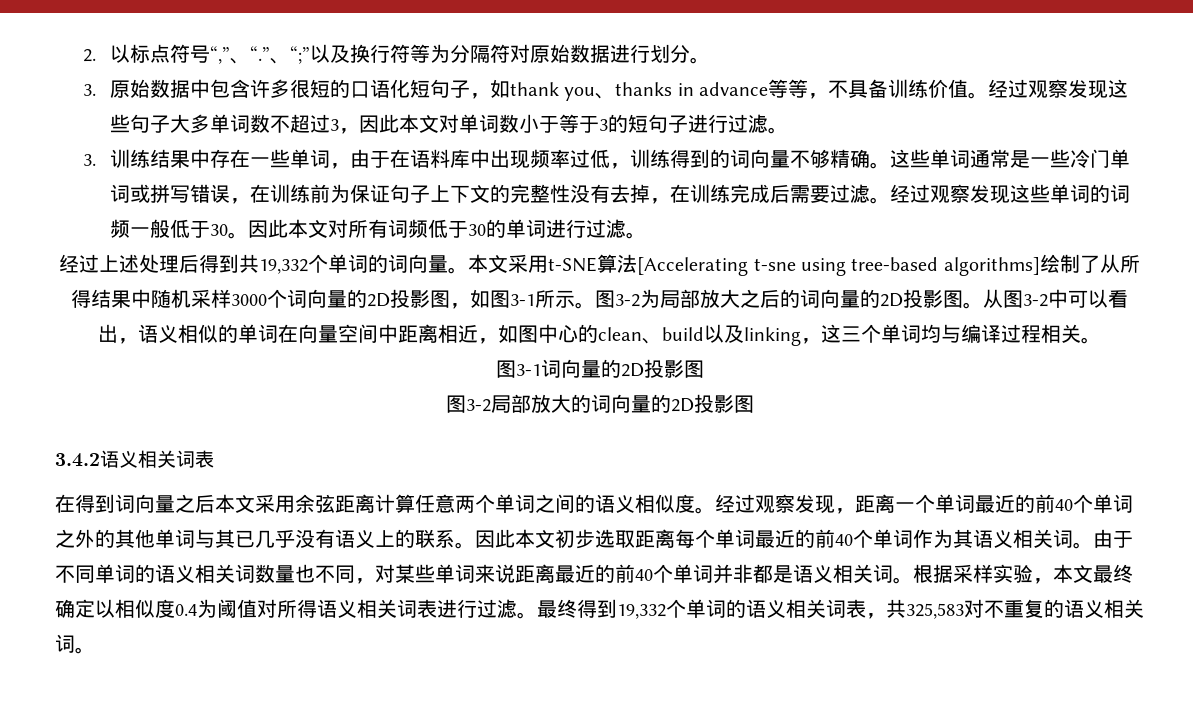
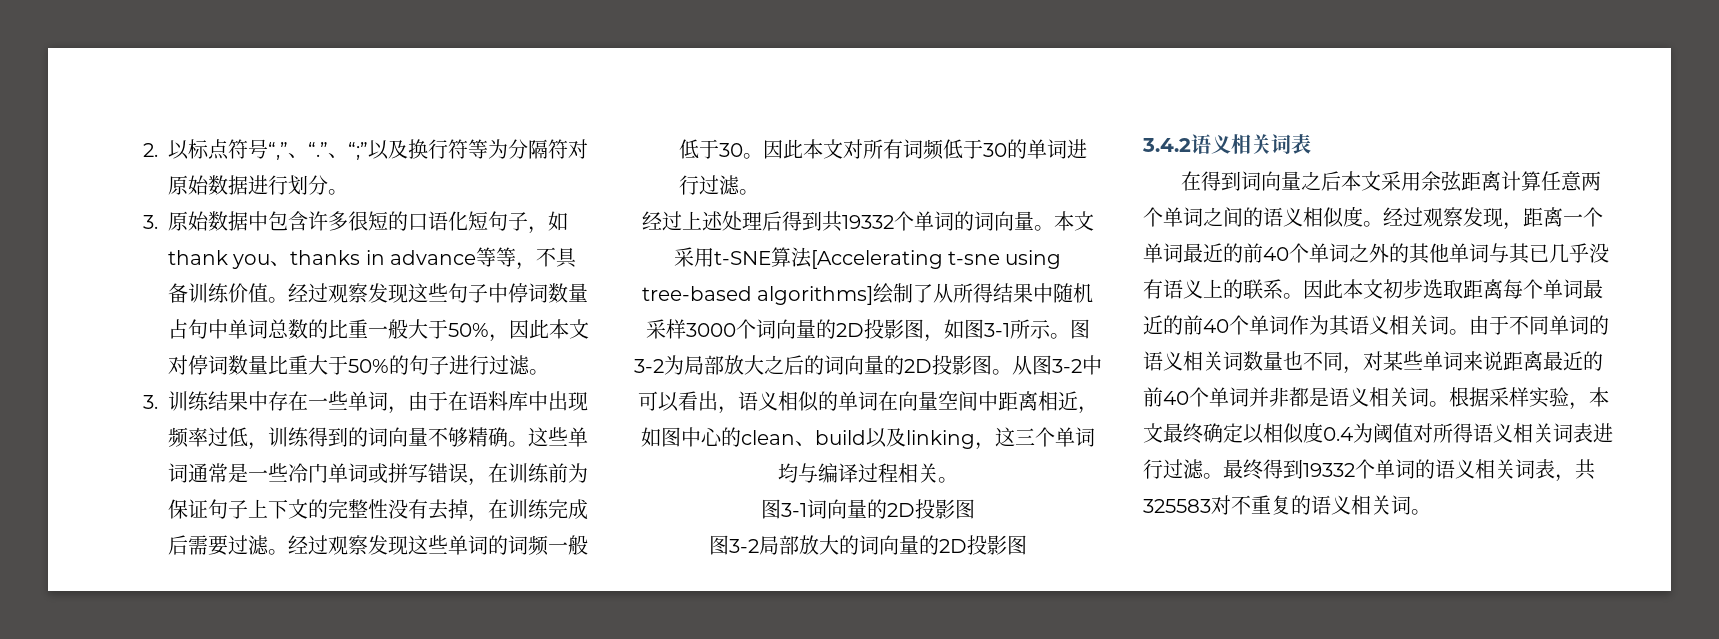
- 经过观察发现这些句子大多单词数不超过3，因此本文对单词数小于等于3的短句子进行过滤。
+ 经过观察发现这些句子中停词数量占句中单词总数的比重一般大于50%，因此本文对停词数量比重大于50%的句子进行过滤。
- 经过上述处理后得到共19,332个单词的词向量。
+ 经过上述处理后得到共19332个单词的词向量。
- 最终得到19,332个单词的语义相关词表，共325,583对不重复的语义相关词。
+ 最终得到19332个单词的语义相关词表，共325583对不重复的语义相关词。

